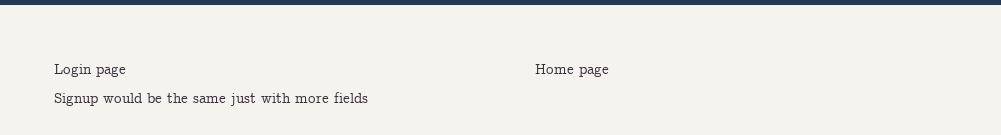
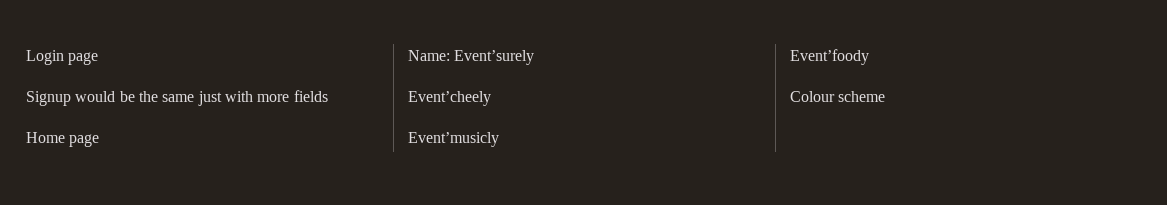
+ Name: Event’surely
+ Event’cheely
+ Event’musicly
+ Event’foody
+ Colour scheme

